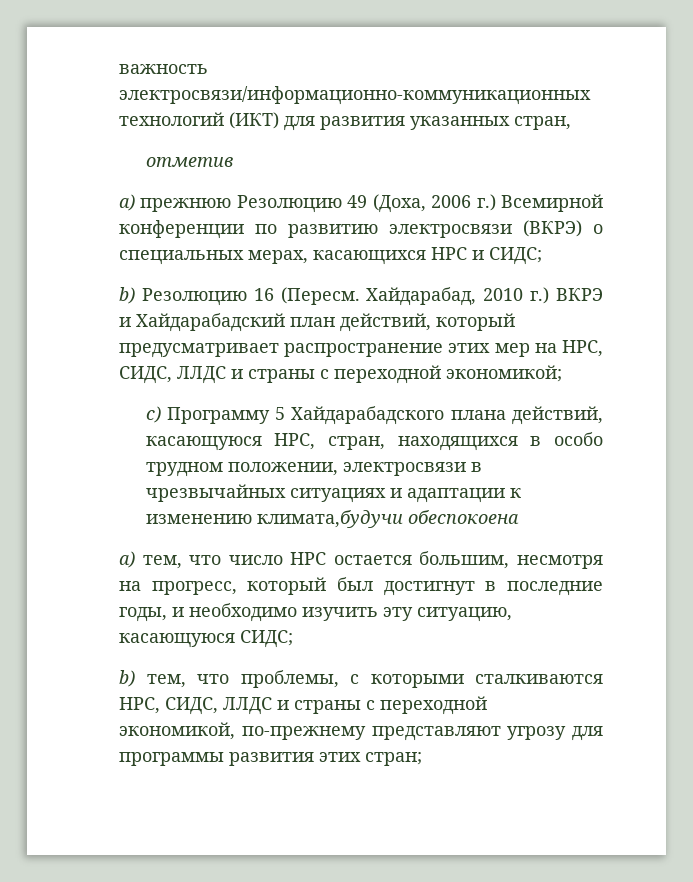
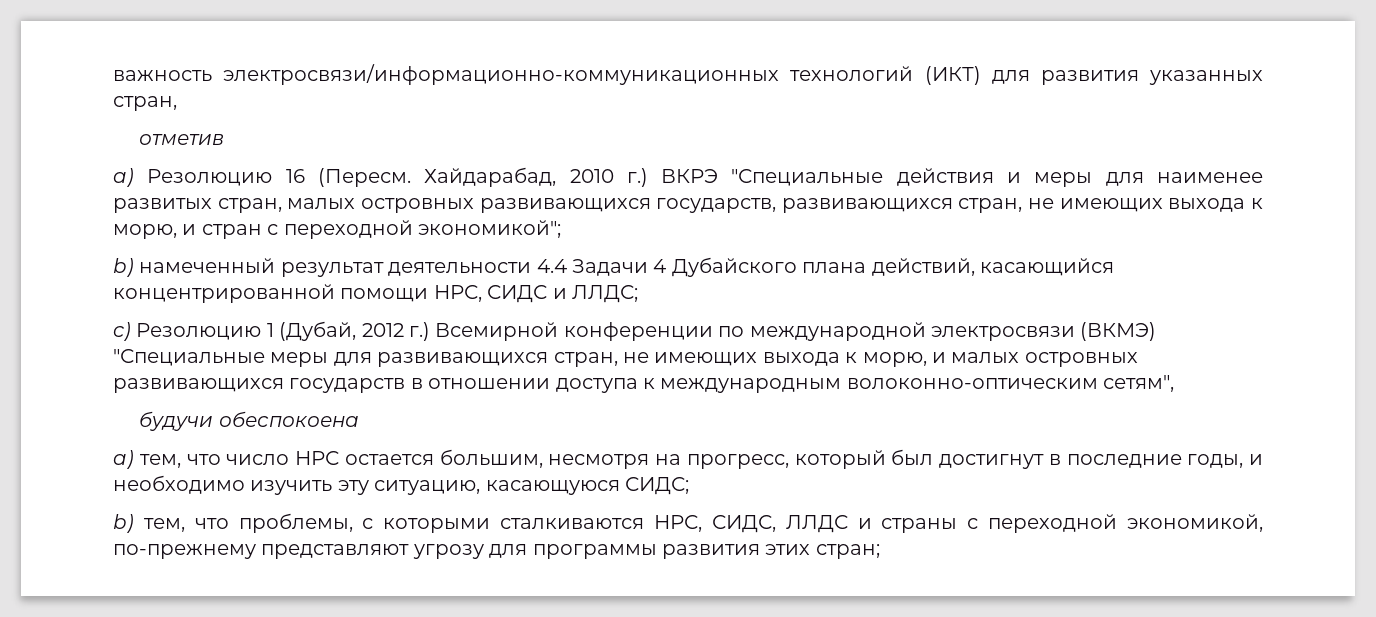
- a) прежнюю Резолюцию 49 (Доха, 2006 г.) Всемирной конференции по развитию электросвязи (ВКРЭ) о специальных мерах, касающихся НРС и СИДС;
- b) Резолюцию 16 (Пересм.
+ a) Резолюцию 16 (Пересм.
- Хайдарабад, 2010 г.) ВКРЭ и Хайдарабадский план действий, который предусматривает распространение этих мер на НРС, СИДС, ЛЛДС и страны с переходной экономикой;
- с) Программу 5 Хайдарабадского плана действий, касающуюся НРС, стран, находящихся в особо трудном положении, электросвязи в чрезвычайных ситуациях и адаптации к изменению климата,будучи обеспокоена
+ Хайдарабад, 2010 г.) ВКРЭ "Специальные действия и меры для наименее развитых стран, малых островных развивающихся государств, развивающихся стран, не имеющих выхода к морю, и стран с переходной экономикой";
+ b) намеченный результат деятельности 4.4 Задачи 4 Дубайского плана действий, касающийся концентрированной помощи НРС, СИДС и ЛЛДС;
+ c) Резолюцию 1 (Дубай, 2012 г.) Всемирной конференции по международной электросвязи (ВКМЭ) "Специальные меры для развивающихся стран, не имеющих выхода к морю, и малых островных развивающихся государств в отношении доступа к международным волоконно-оптическим сетям",
+ будучи обеспокоена

